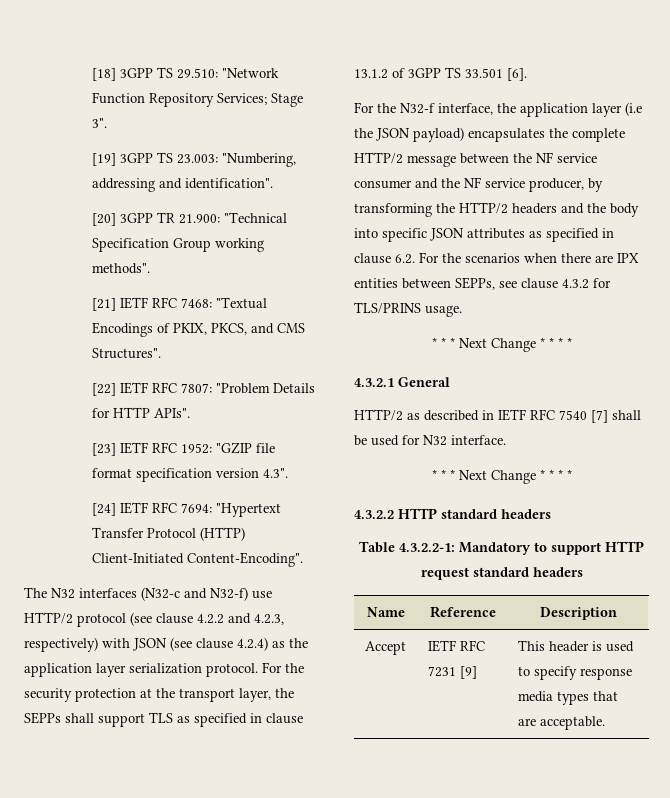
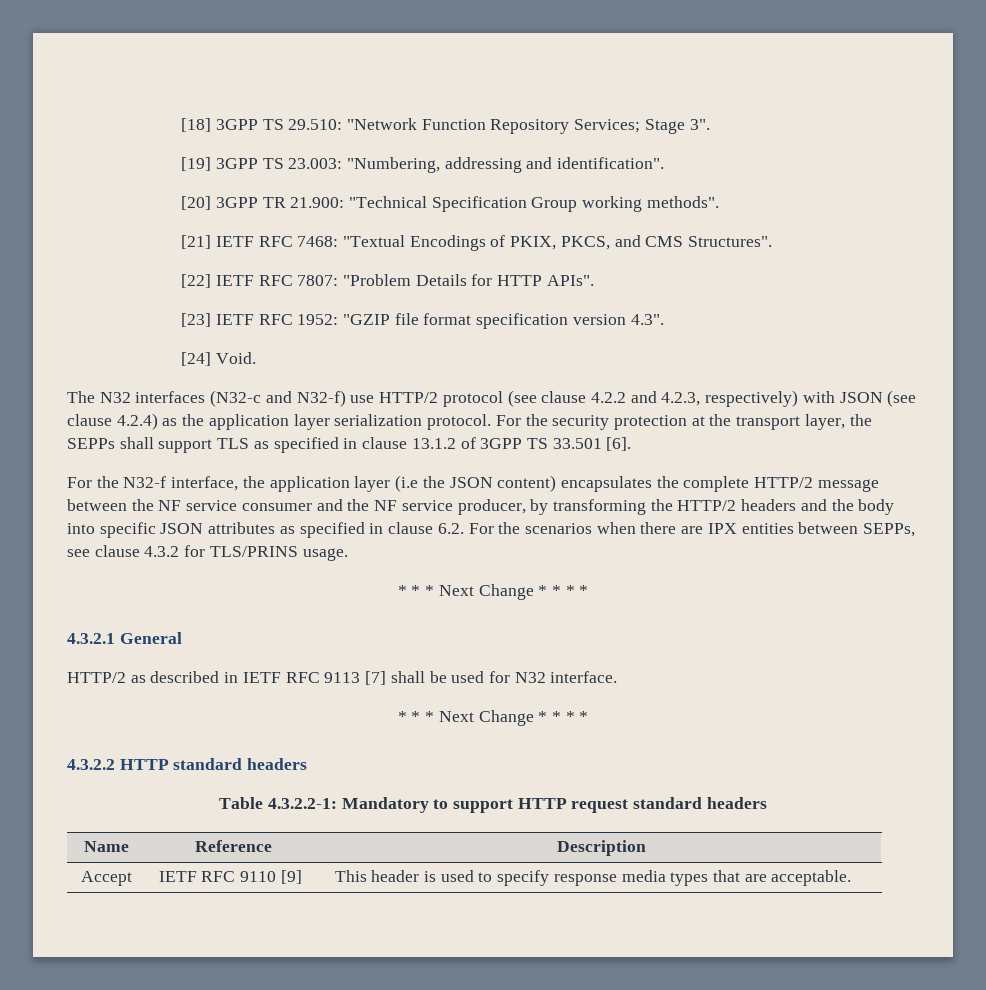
- [24] IETF RFC 7694: "Hypertext Transfer Protocol (HTTP) Client-Initiated Content-Encoding".
+ [24] Void.
- For the N32-f interface, the application layer (i.e the JSON payload) encapsulates the complete HTTP/2 message between the NF service consumer and the NF service producer, by transforming the HTTP/2 headers and the body into specific JSON attributes as specified in clause 6.2. For the scenarios when there are IPX entities between SEPPs, see clause 4.3.2 for TLS/PRINS usage.
+ For the N32-f interface, the application layer (i.e the JSON content) encapsulates the complete HTTP/2 message between the NF service consumer and the NF service producer, by transforming the HTTP/2 headers and the body into specific JSON attributes as specified in clause 6.2. For the scenarios when there are IPX entities between SEPPs, see clause 4.3.2 for TLS/PRINS usage.
- HTTP/2 as described in IETF RFC 7540 [7] shall be used for N32 interface.
+ HTTP/2 as described in IETF RFC 9113 [7] shall be used for N32 interface.
- Accept | IETF RFC 7231 [9] | This header is used to specify response media types that are acceptable.
+ Accept | IETF RFC 9110 [9] | This header is used to specify response media types that are acceptable.

